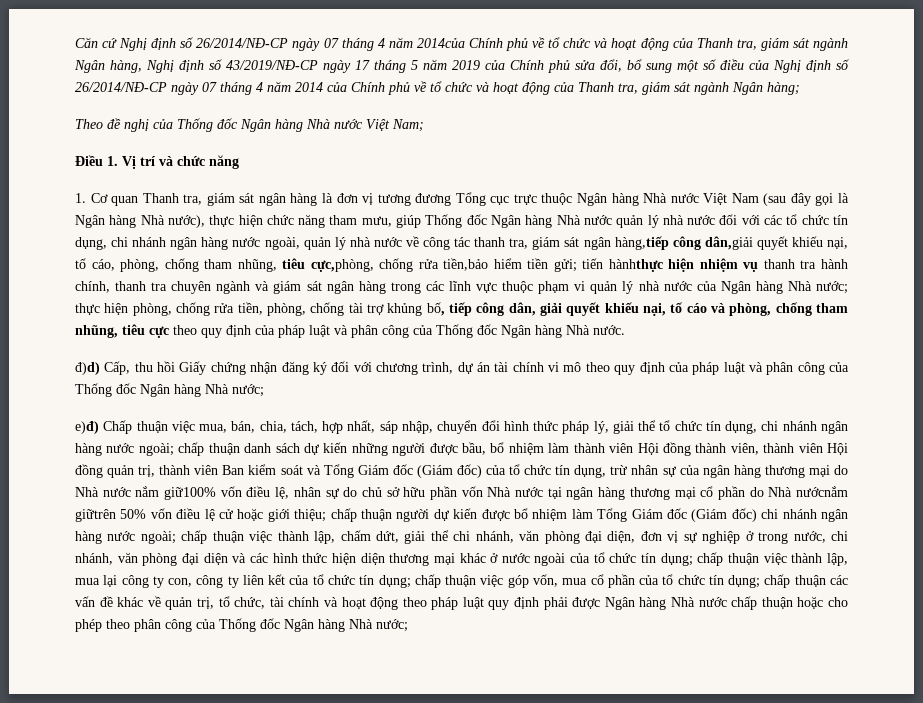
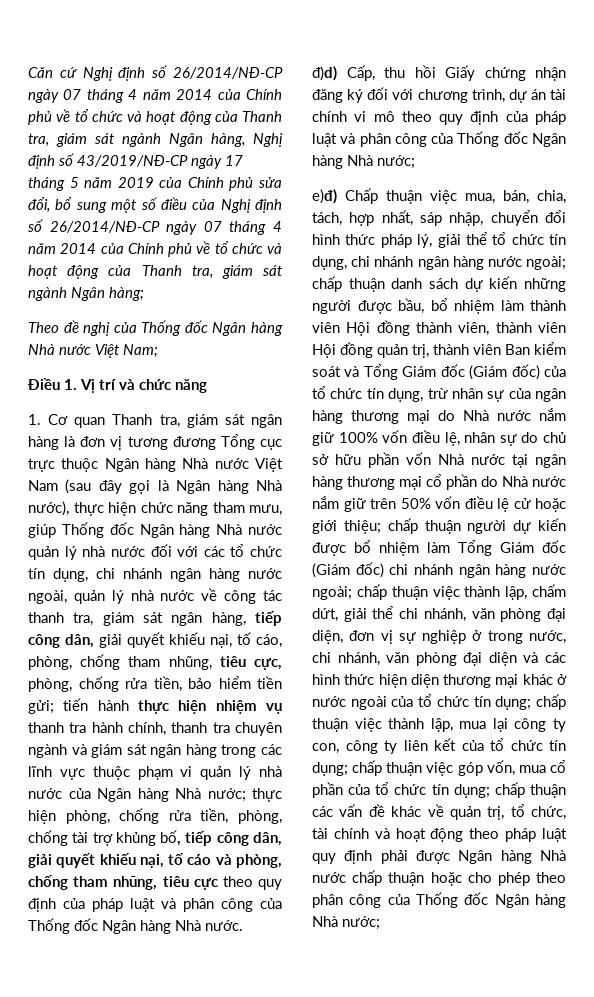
- Căn cứ Nghị định số 26/2014/NĐ-CP ngày 07 tháng 4 năm 2014của Chính phủ về tổ chức và hoạt động của Thanh tra, giám sát ngành Ngân hàng, Nghị định số 43/2019/NĐ-CP ngày 17 tháng 5 năm 2019 của Chính phủ sửa đổi, bổ sung một số điều của Nghị định số 26/2014/NĐ-CP ngày 07 tháng 4 năm 2014 của Chính phủ về tổ chức và hoạt động của Thanh tra, giám sát ngành Ngân hàng;
+ Căn cứ Nghị định số 26/2014/NĐ-CP ngày 07 tháng 4 năm 2014 của Chính phủ về tổ chức và hoạt động của Thanh tra, giám sát ngành Ngân hàng, Nghị định số 43/2019/NĐ-CP ngày 17 tháng 5 năm 2019 của Chính phủ sửa đổi, bổ sung một số điều của Nghị định số 26/2014/NĐ-CP ngày 07 tháng 4 năm 2014 của Chính phủ về tổ chức và hoạt động của Thanh tra, giám sát ngành Ngân hàng;
- 1. Cơ quan Thanh tra, giám sát ngân hàng là đơn vị tương đương Tổng cục trực thuộc Ngân hàng Nhà nước Việt Nam (sau đây gọi là Ngân hàng Nhà nước), thực hiện chức năng tham mưu, giúp Thống đốc Ngân hàng Nhà nước quản lý nhà nước đối với các tổ chức tín dụng, chi nhánh ngân hàng nước ngoài, quản lý nhà nước về công tác thanh tra, giám sát ngân hàng,tiếp công dân,giải quyết khiếu nại, tố cáo, phòng, chống tham nhũng, tiêu cực,phòng, chống rửa tiền,bảo hiểm tiền gửi;
+ 1. Cơ quan Thanh tra, giám sát ngân hàng là đơn vị tương đương Tổng cục trực thuộc Ngân hàng Nhà nước Việt Nam (sau đây gọi là Ngân hàng Nhà nước), thực hiện chức năng tham mưu, giúp Thống đốc Ngân hàng Nhà nước quản lý nhà nước đối với các tổ chức tín dụng, chi nhánh ngân hàng nước ngoài, quản lý nhà nước về công tác thanh tra, giám sát ngân hàng, tiếp công dân, giải quyết khiếu nại, tố cáo, phòng, chống tham nhũng, tiêu cực, phòng, chống rửa tiền, bảo hiểm tiền gửi;
- tiến hànhthực hiện nhiệm vụ thanh tra hành chính, thanh tra chuyên ngành và giám sát ngân hàng trong các lĩnh vực thuộc phạm vi quản lý nhà nước của Ngân hàng Nhà nước;
+ tiến hành thực hiện nhiệm vụ thanh tra hành chính, thanh tra chuyên ngành và giám sát ngân hàng trong các lĩnh vực thuộc phạm vi quản lý nhà nước của Ngân hàng Nhà nước;
- chấp thuận danh sách dự kiến những người được bầu, bổ nhiệm làm thành viên Hội đồng thành viên, thành viên Hội đồng quản trị, thành viên Ban kiểm soát và Tổng Giám đốc (Giám đốc) của tổ chức tín dụng, trừ nhân sự của ngân hàng thương mại do Nhà nước nắm giữ100% vốn điều lệ, nhân sự do chủ sở hữu phần vốn Nhà nước tại ngân hàng thương mại cổ phần do Nhà nướcnắm giữtrên 50% vốn điều lệ cử hoặc giới thiệu;
+ chấp thuận danh sách dự kiến những người được bầu, bổ nhiệm làm thành viên Hội đồng thành viên, thành viên Hội đồng quản trị, thành viên Ban kiểm soát và Tổng Giám đốc (Giám đốc) của tổ chức tín dụng, trừ nhân sự của ngân hàng thương mại do Nhà nước nắm giữ 100% vốn điều lệ, nhân sự do chủ sở hữu phần vốn Nhà nước tại ngân hàng thương mại cổ phần do Nhà nước nắm giữ trên 50% vốn điều lệ cử hoặc giới thiệu;

